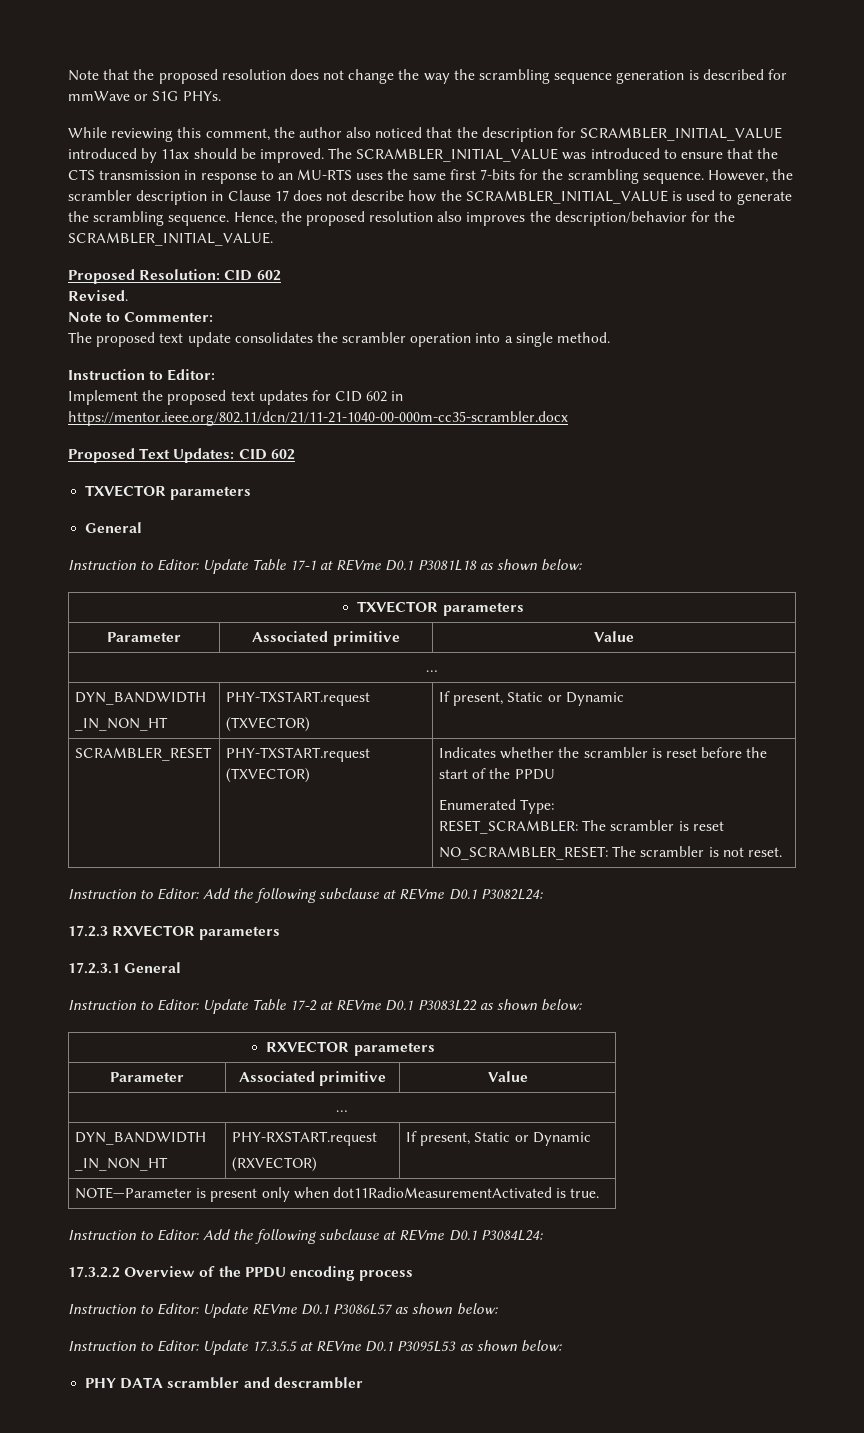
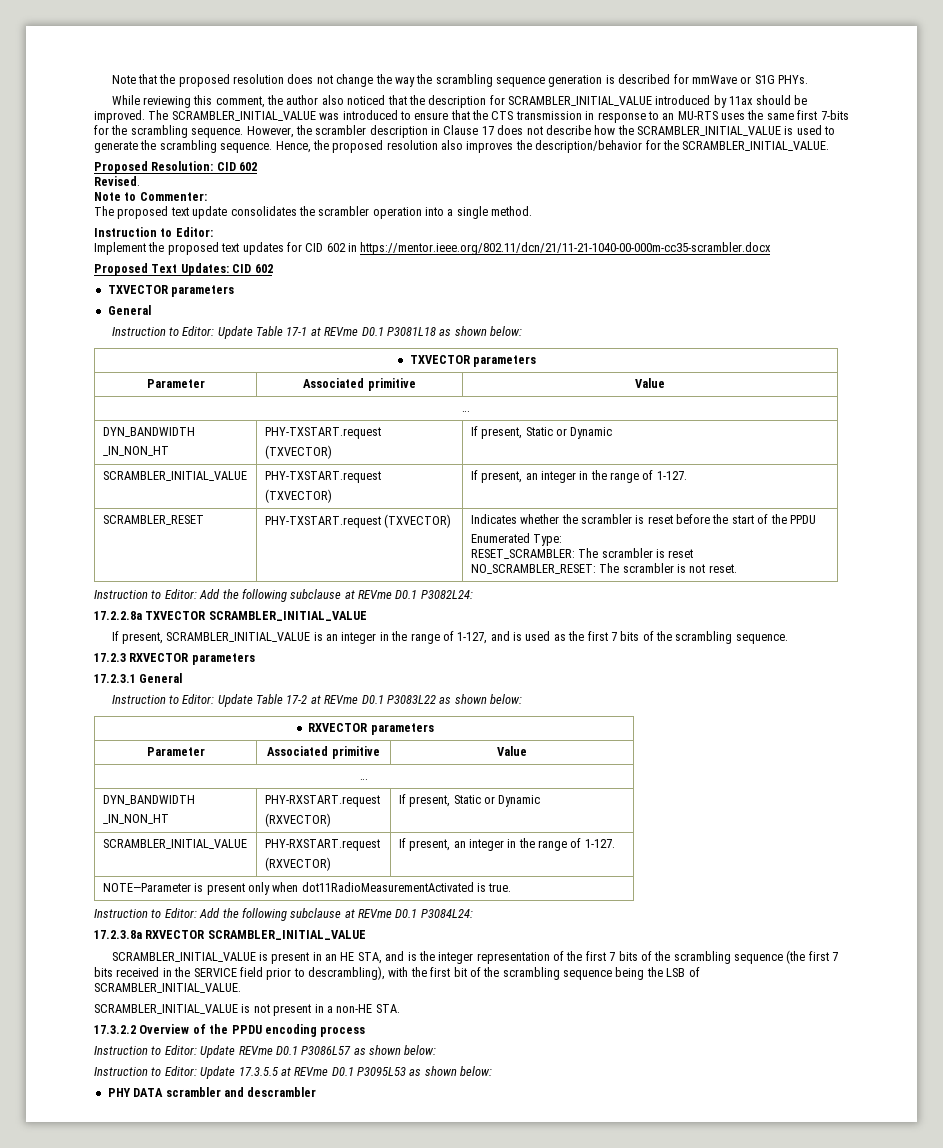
+ SCRAMBLER_INITIAL_VALUE | PHY-TXSTART.request
+ (TXVECTOR) | If present, an integer in the range of 1-127.
+ 17.2.2.8a TXVECTOR SCRAMBLER_INITIAL_VALUE
+ If present, SCRAMBLER_INITIAL_VALUE is an integer in the range of 1-127, and is used as the first 7 bits of the scrambling sequence.
+ SCRAMBLER_INITIAL_VALUE | PHY-RXSTART.request
+ (RXVECTOR) | If present, an integer in the range of 1-127.
+ 17.2.3.8a RXVECTOR SCRAMBLER_INITIAL_VALUE
+ SCRAMBLER_INITIAL_VALUE is present in an HE STA, and is the integer representation of the first 7 bits of the scrambling sequence (the first 7 bits received in the SERVICE field prior to descrambling), with the first bit of the scrambling sequence being the LSB of SCRAMBLER_INITIAL_VALUE.
+ SCRAMBLER_INITIAL_VALUE is not present in a non-HE STA.

